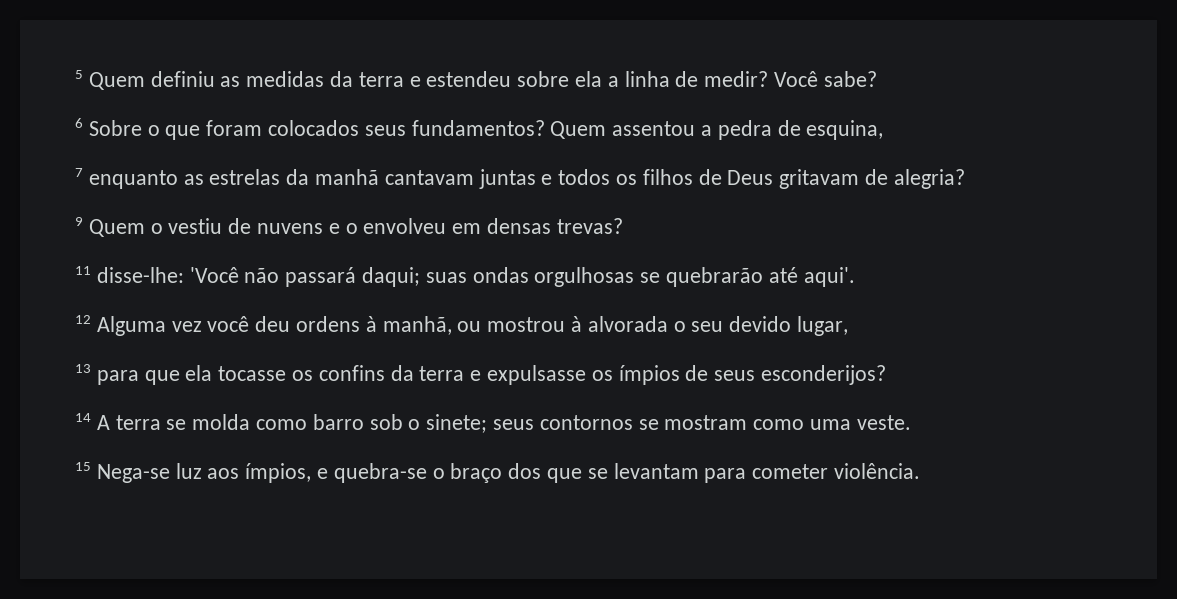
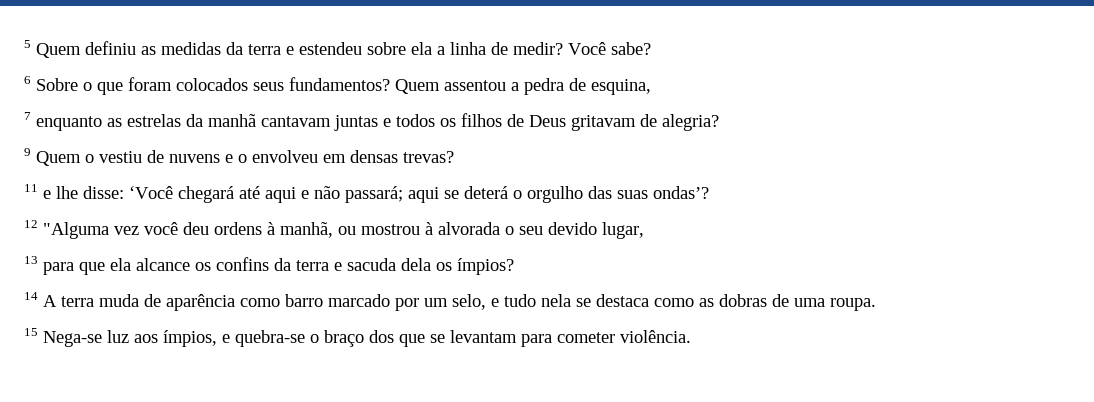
- 11 disse-lhe: 'Você não passará daqui; suas ondas orgulhosas se quebrarão até aqui'.
+ 11 e lhe disse: ‘Você chegará até aqui e não passará; aqui se deterá o orgulho das suas ondas’?
- 12 Alguma vez você deu ordens à manhã, ou mostrou à alvorada o seu devido lugar,
+ 12 "Alguma vez você deu ordens à manhã, ou mostrou à alvorada o seu devido lugar,
- 13 para que ela tocasse os confins da terra e expulsasse os ímpios de seus esconderijos?
- 14 A terra se molda como barro sob o sinete; seus contornos se mostram como uma veste.
+ 13 para que ela alcance os confins da terra e sacuda dela os ímpios?
+ 14 A terra muda de aparência como barro marcado por um selo, e tudo nela se destaca como as dobras de uma roupa.

